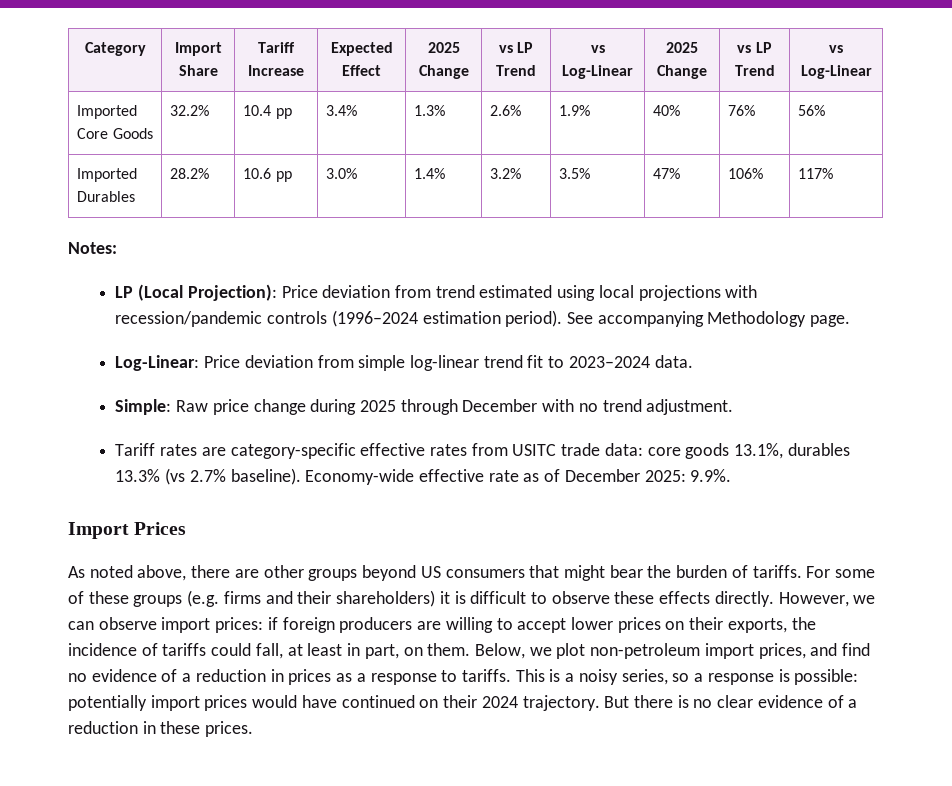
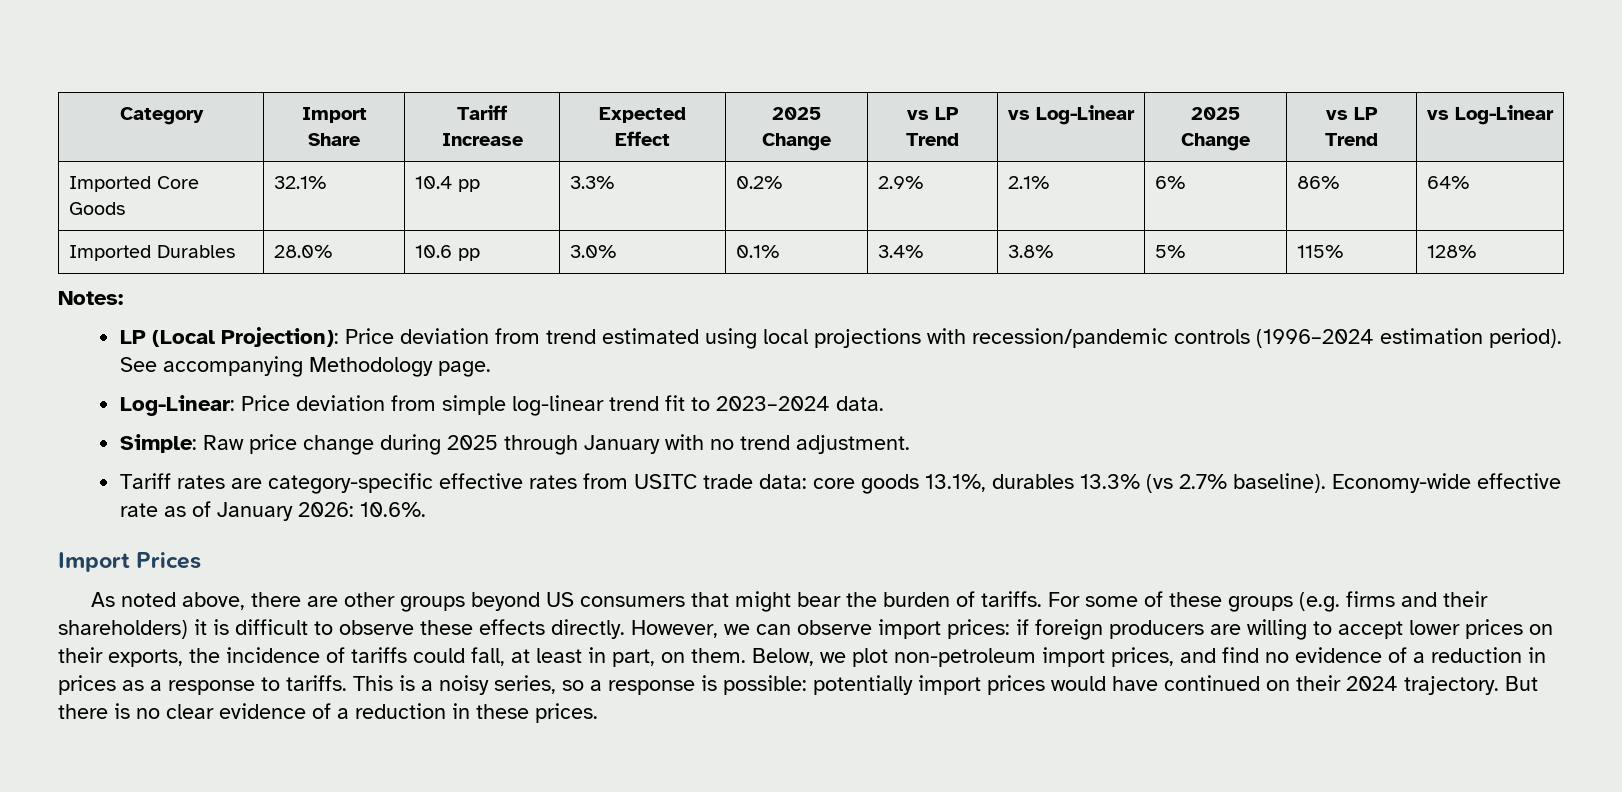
- Imported Core Goods | 32.2% | 10.4 pp | 3.4% | 1.3% | 2.6% | 1.9% | 40% | 76% | 56%
+ Imported Core Goods | 32.1% | 10.4 pp | 3.3% | 0.2% | 2.9% | 2.1% | 6% | 86% | 64%
- Imported Durables | 28.2% | 10.6 pp | 3.0% | 1.4% | 3.2% | 3.5% | 47% | 106% | 117%
+ Imported Durables | 28.0% | 10.6 pp | 3.0% | 0.1% | 3.4% | 3.8% | 5% | 115% | 128%
- Simple: Raw price change during 2025 through December with no trend adjustment.
+ Simple: Raw price change during 2025 through January with no trend adjustment.
- Economy-wide effective rate as of December 2025: 9.9%.
+ Economy-wide effective rate as of January 2026: 10.6%.

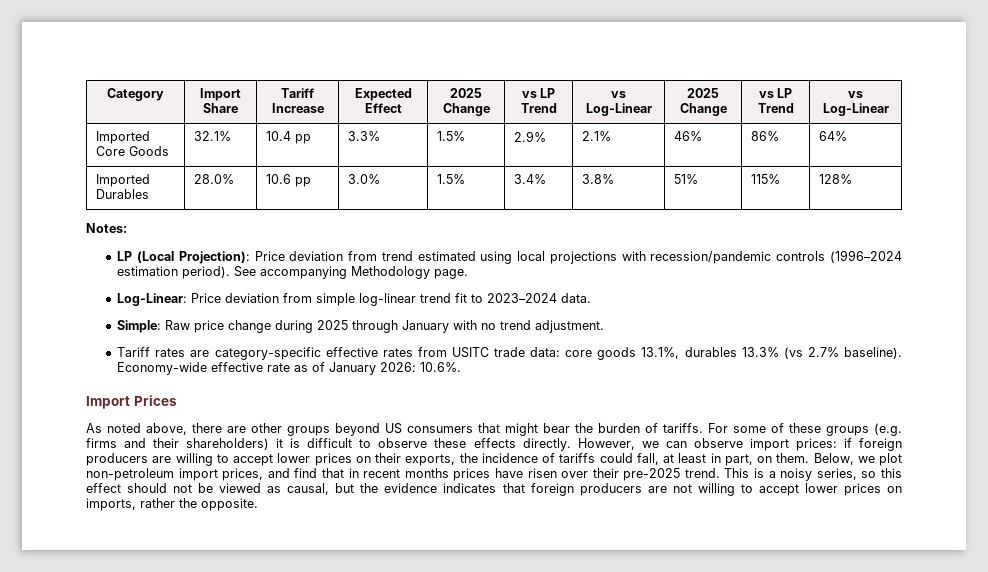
- Imported Core Goods | 32.1% | 10.4 pp | 3.3% | 0.2% | 2.9% | 2.1% | 6% | 86% | 64%
+ Imported Core Goods | 32.1% | 10.4 pp | 3.3% | 1.5% | 2.9% | 2.1% | 46% | 86% | 64%
- Imported Durables | 28.0% | 10.6 pp | 3.0% | 0.1% | 3.4% | 3.8% | 5% | 115% | 128%
+ Imported Durables | 28.0% | 10.6 pp | 3.0% | 1.5% | 3.4% | 3.8% | 51% | 115% | 128%
- Below, we plot non-petroleum import prices, and find no evidence of a reduction in prices as a response to tariffs.
+ Below, we plot non-petroleum import prices, and find that in recent months prices have risen over their pre-2025 trend.
- This is a noisy series, so a response is possible: potentially import prices would have continued on their 2024 trajectory. But there is no clear evidence of a reduction in these prices.
+ This is a noisy series, so this effect should not be viewed as causal, but the evidence indicates that foreign producers are not willing to accept lower prices on imports, rather the opposite.

